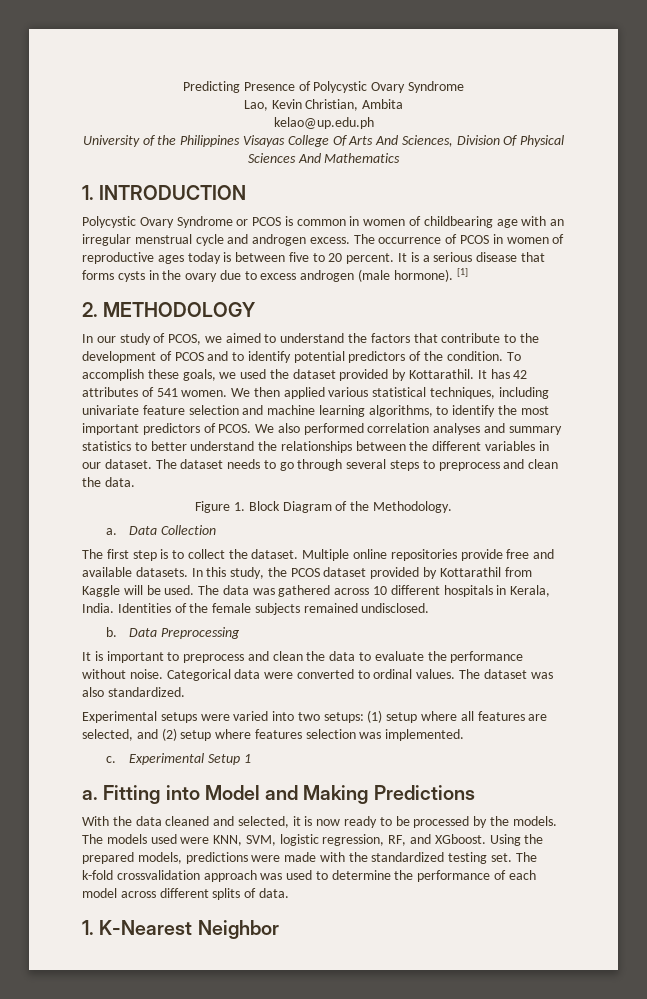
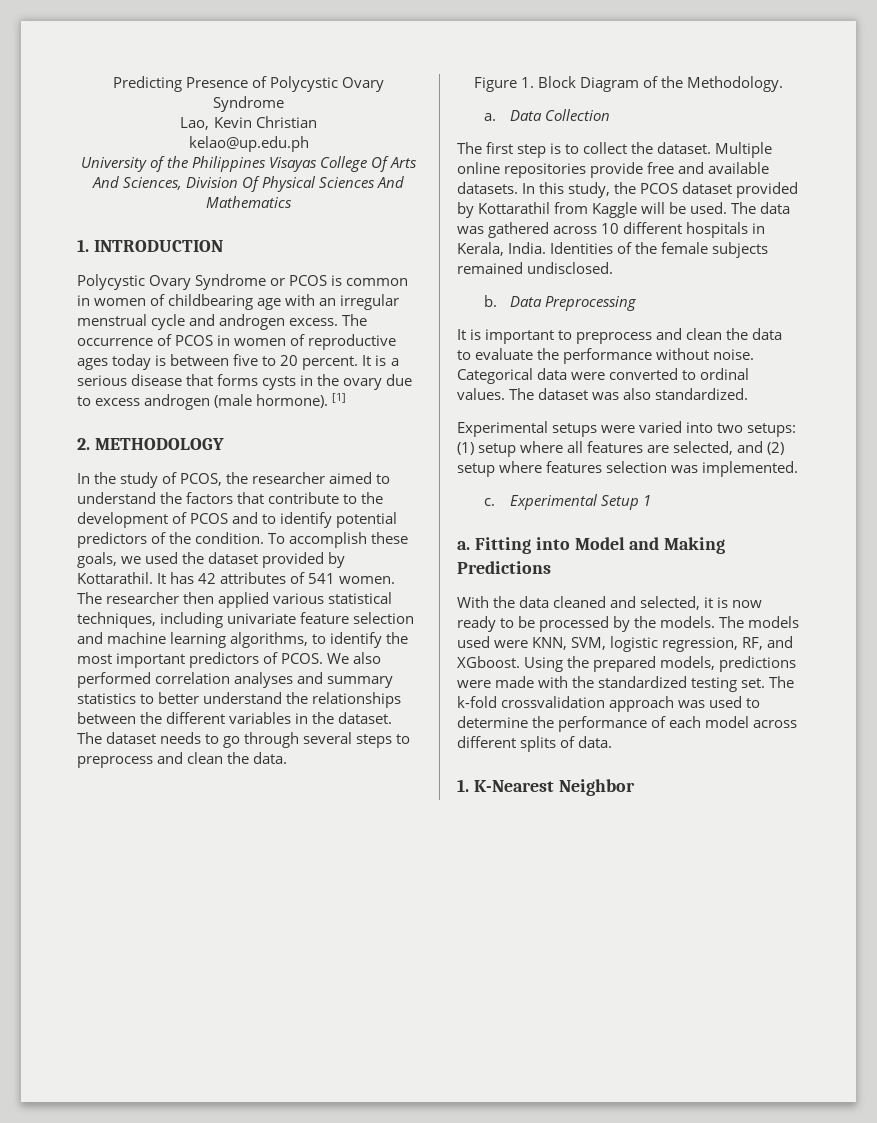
- Lao, Kevin Christian, Ambita
+ Lao, Kevin Christian
- In our study of PCOS, we aimed to understand the factors that contribute to the development of PCOS and to identify potential predictors of the condition.
+ In the study of PCOS, the researcher aimed to understand the factors that contribute to the development of PCOS and to identify potential predictors of the condition.
- We then applied various statistical techniques, including univariate feature selection and machine learning algorithms, to identify the most important predictors of PCOS.
+ The researcher then applied various statistical techniques, including univariate feature selection and machine learning algorithms, to identify the most important predictors of PCOS.
- We also performed correlation analyses and summary statistics to better understand the relationships between the different variables in our dataset.
+ We also performed correlation analyses and summary statistics to better understand the relationships between the different variables in the dataset.

